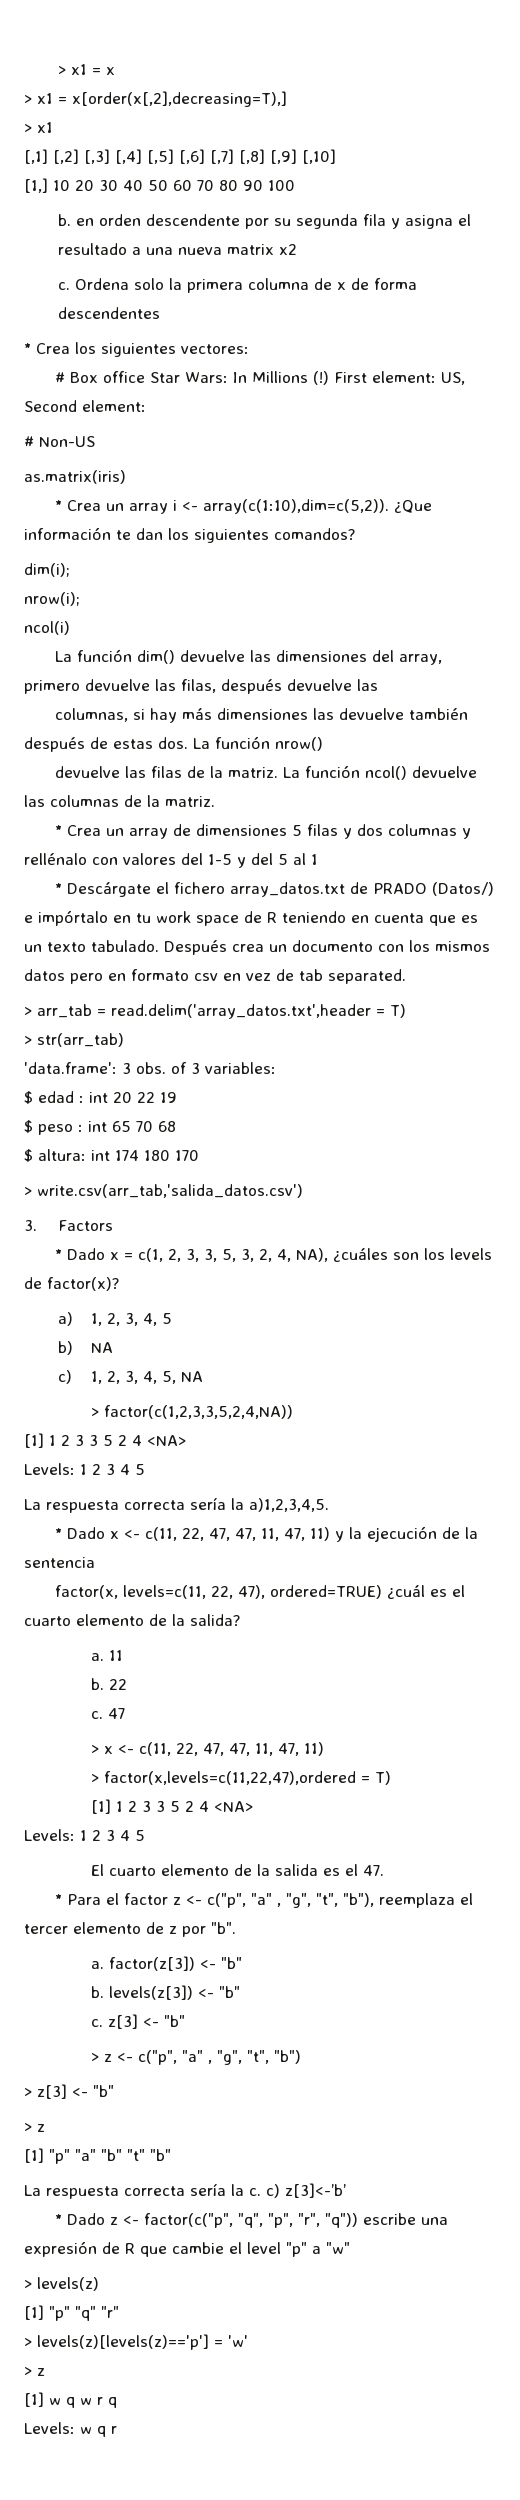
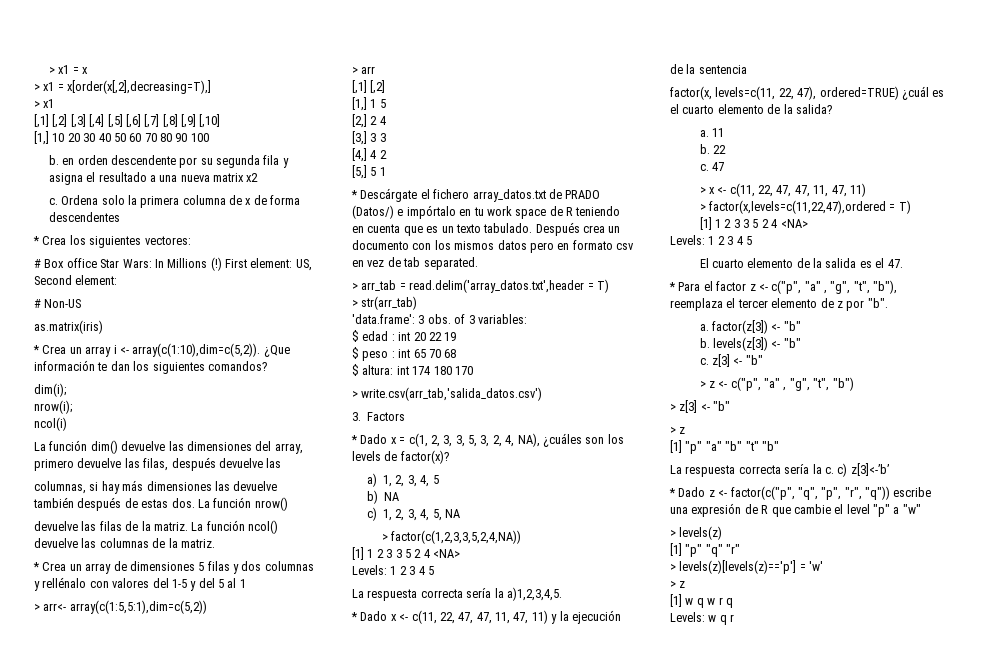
+ > arr<- array(c(1:5,5:1),dim=c(5,2))
+ > arr
+ [,1] [,2]
+ [1,] 1 5
+ [2,] 2 4
+ [3,] 3 3
+ [4,] 4 2
+ [5,] 5 1

